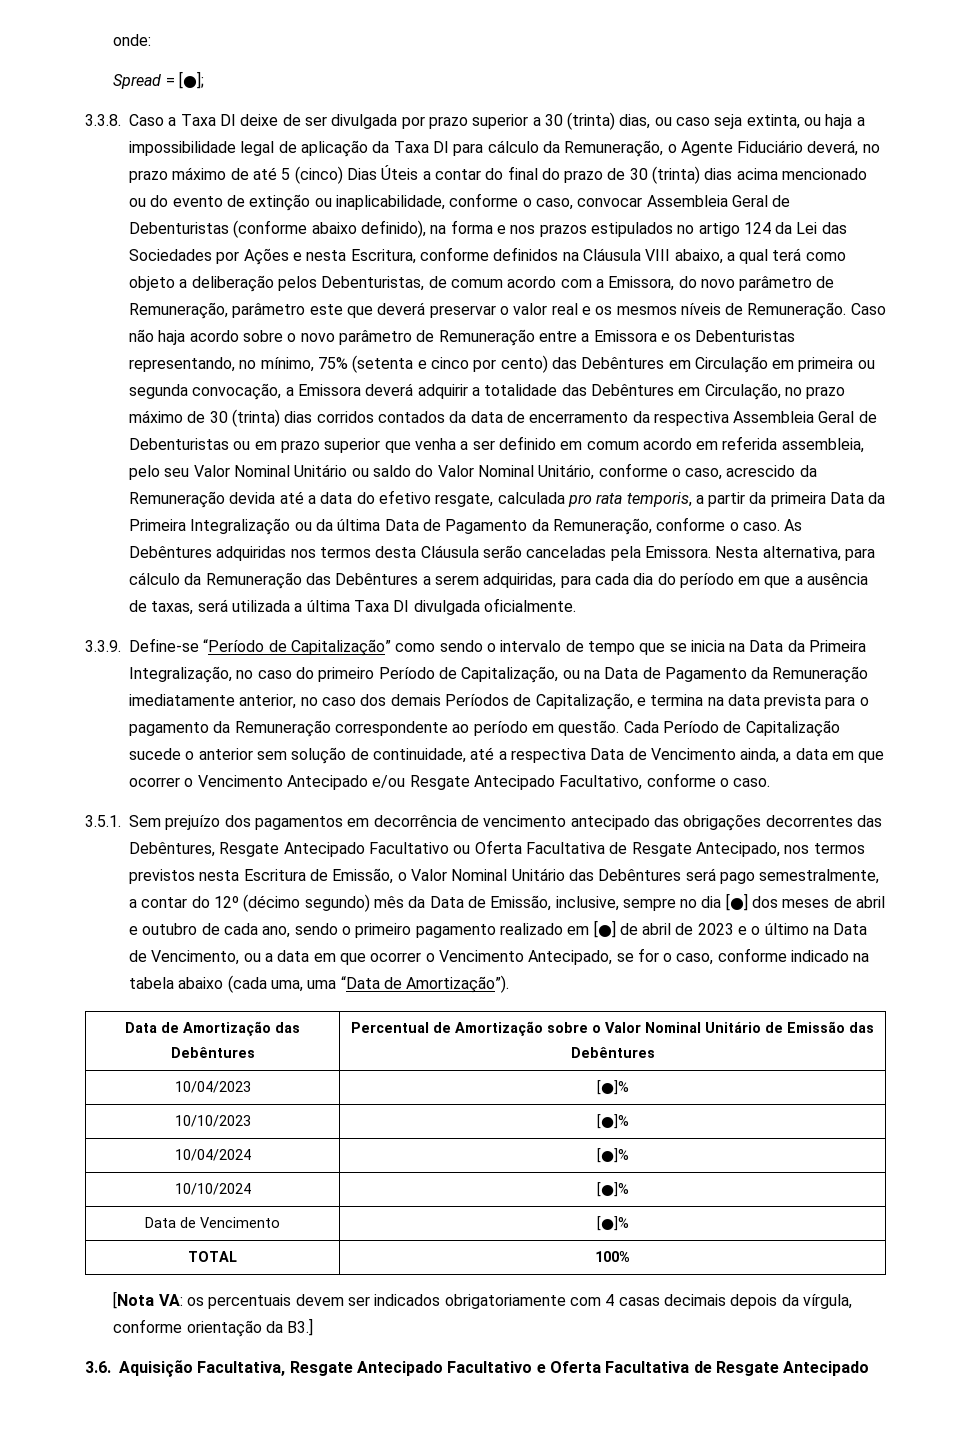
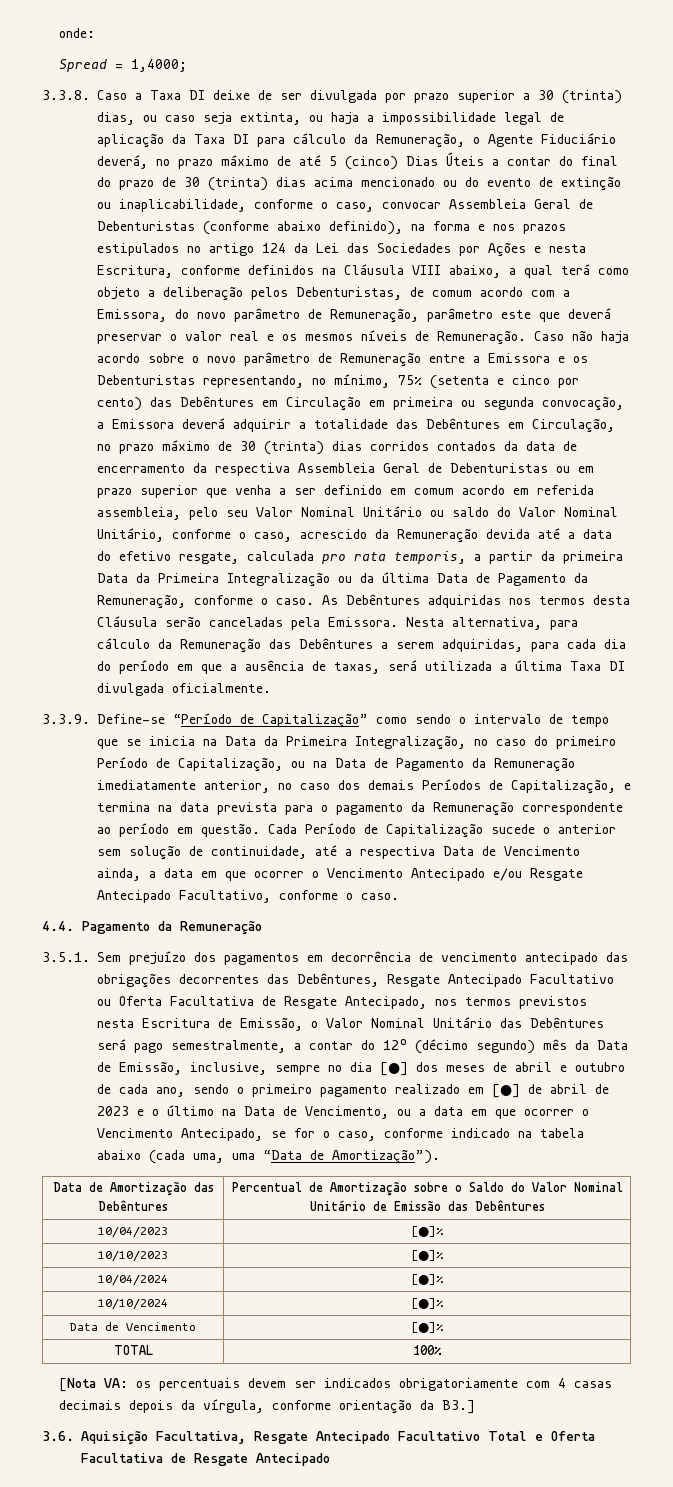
- Spread = [●];
+ Spread = 1,4000;
+ 4.4. Pagamento da Remuneração
- Data de Amortização das Debêntures | Percentual de Amortização sobre o Valor Nominal Unitário de Emissão das Debêntures
+ Data de Amortização das Debêntures | Percentual de Amortização sobre o Saldo do Valor Nominal Unitário de Emissão das Debêntures
- 3.6. Aquisição Facultativa, Resgate Antecipado Facultativo e Oferta Facultativa de Resgate Antecipado
+ 3.6. Aquisição Facultativa, Resgate Antecipado Facultativo Total e Oferta Facultativa de Resgate Antecipado

